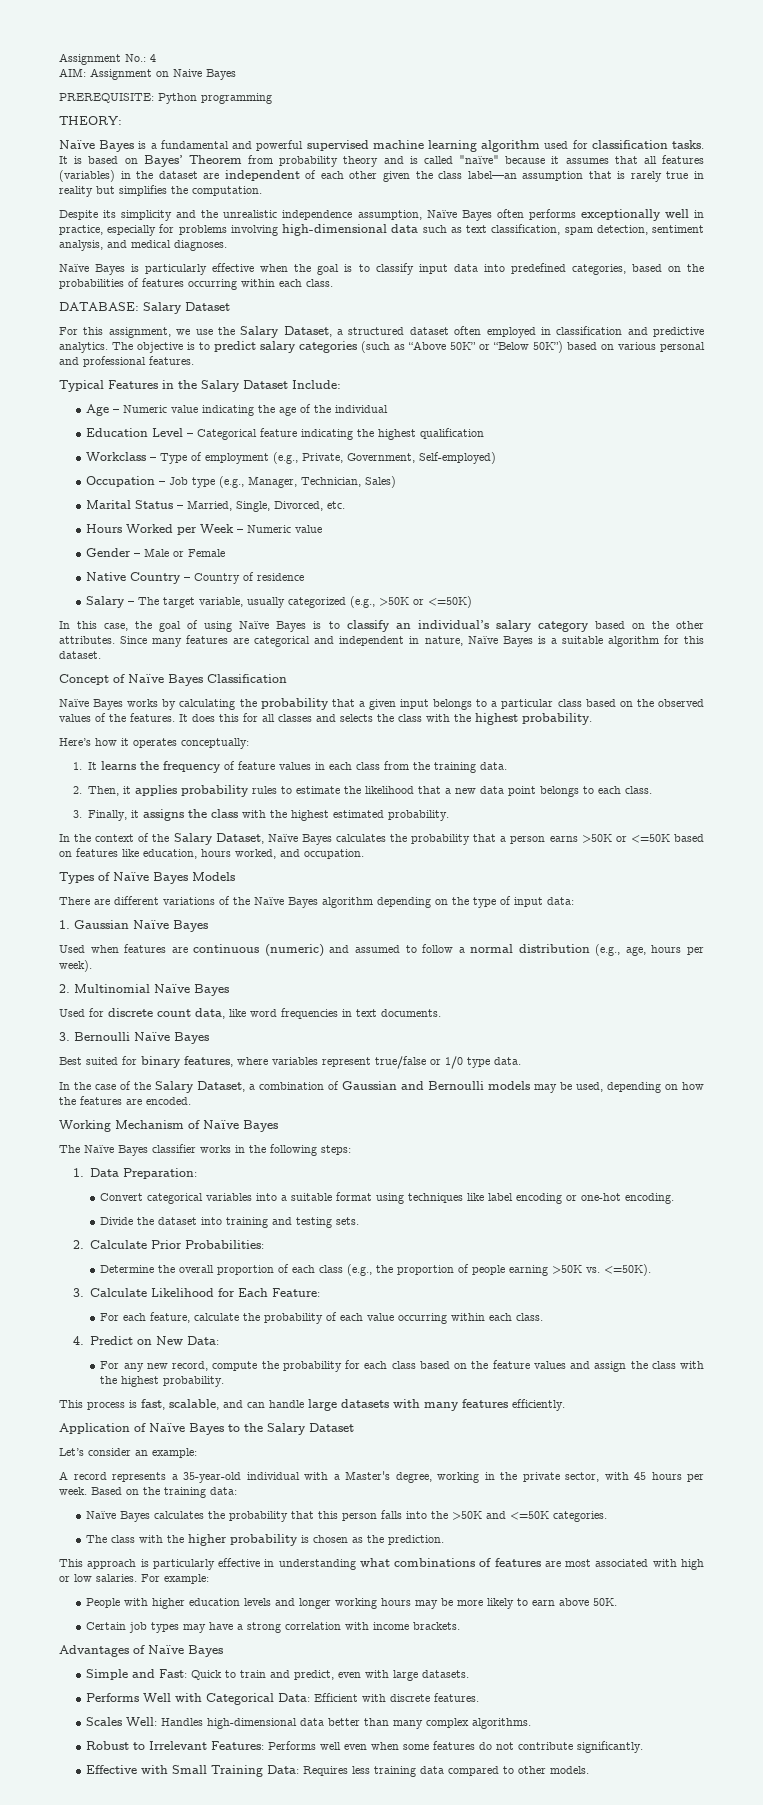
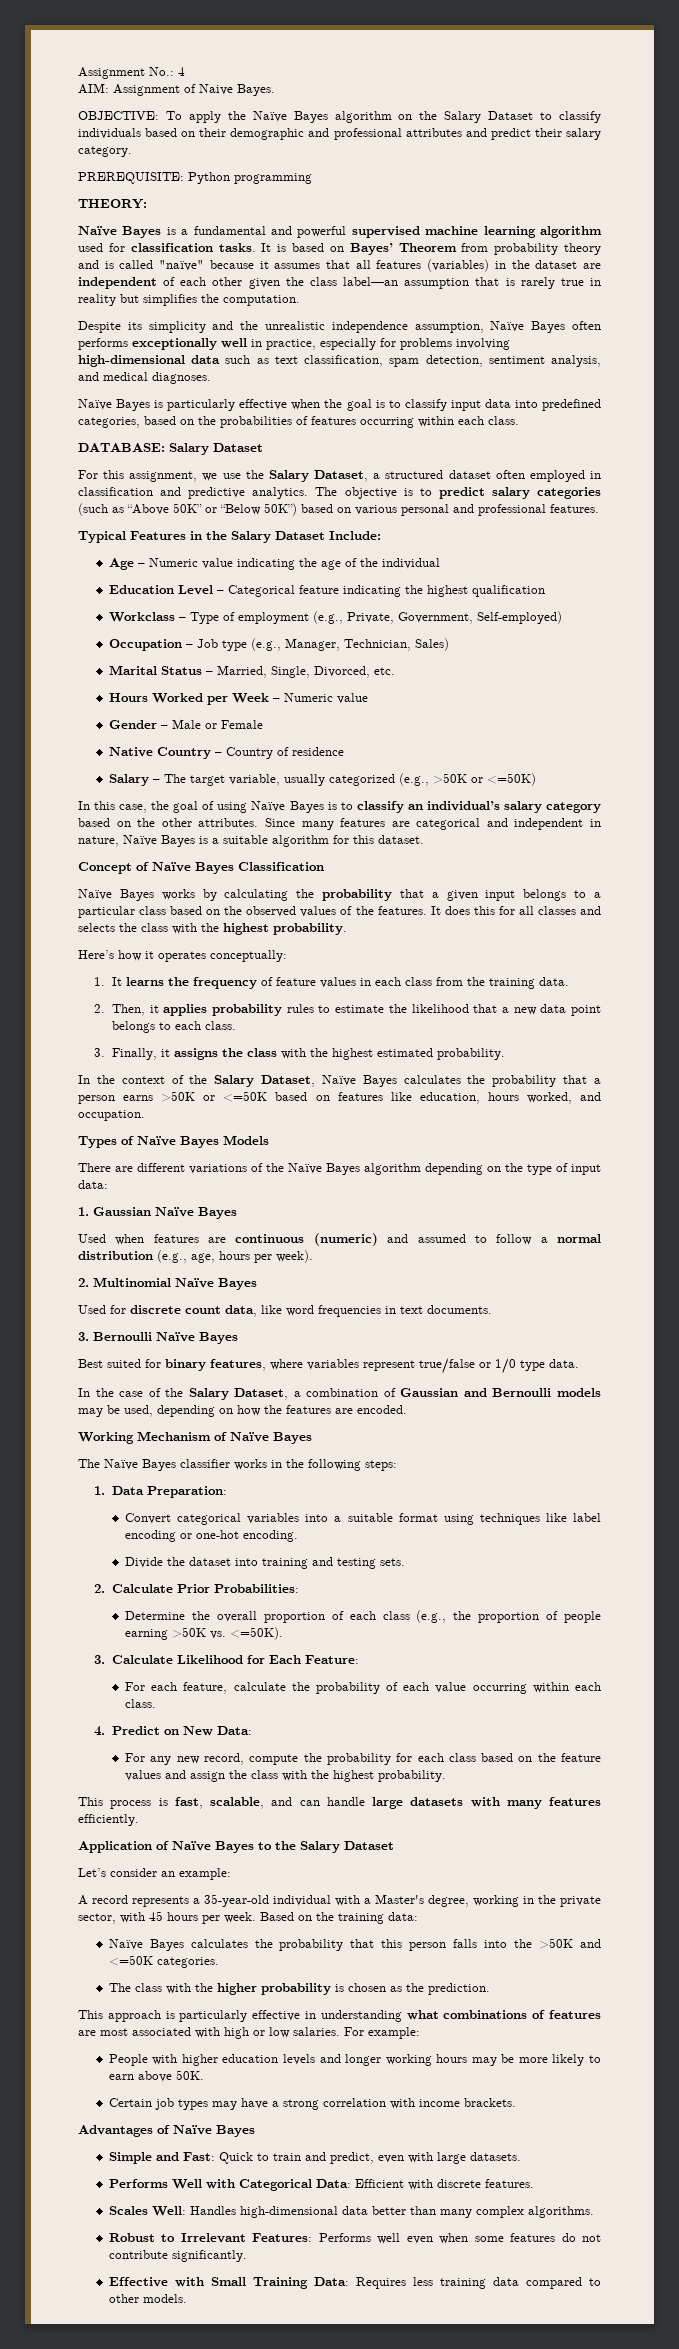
- AIM: Assignment on Naive Bayes
+ AIM: Assignment of Naive Bayes.
+ OBJECTIVE: To apply the Naïve Bayes algorithm on the Salary Dataset to classify individuals based on their demographic and professional attributes and predict their salary category.

